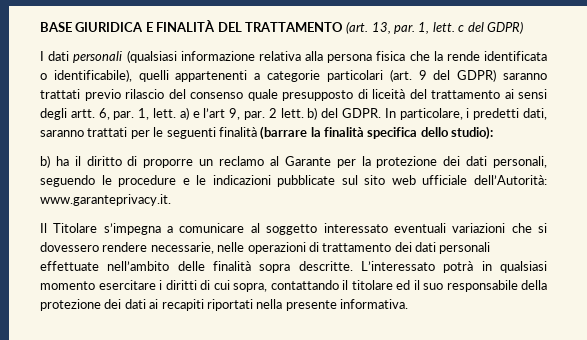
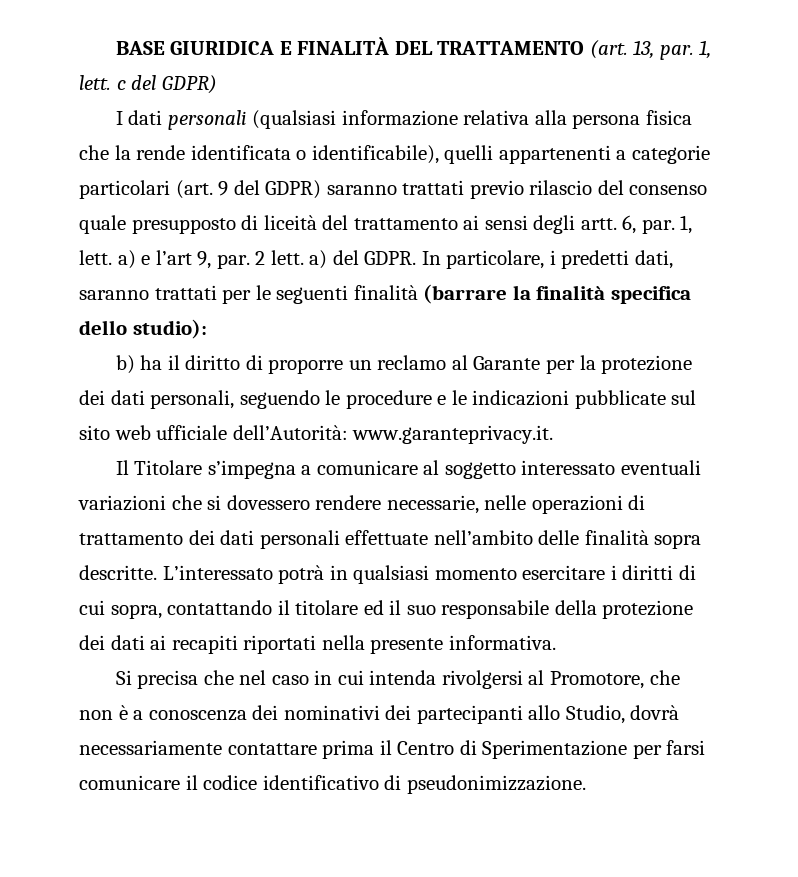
- 2 lett. b) del GDPR.
+ 2 lett. a) del GDPR.
+ Si precisa che nel caso in cui intenda rivolgersi al Promotore, che non è a conoscenza dei nominativi dei partecipanti allo Studio, dovrà necessariamente contattare prima il Centro di Sperimentazione per farsi comunicare il codice identificativo di pseudonimizzazione.

